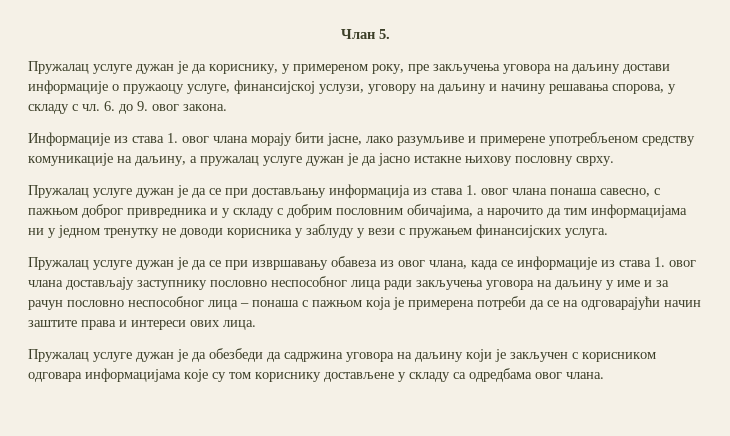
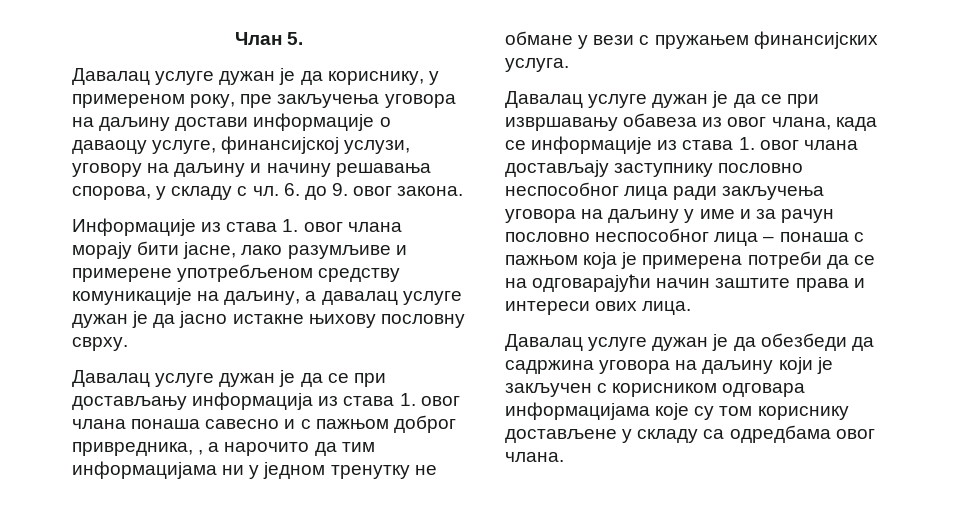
- Пружалац услуге дужан је да кориснику, у примереном року, пре закључења уговора на даљину достави информације о пружаоцу услуге, финансијској услузи, уговору на даљину и начину решавања спорова, у складу с чл.
+ Давалац услуге дужан је да кориснику, у примереном року, пре закључења уговора на даљину достави информације о даваоцу услуге, финансијској услузи, уговору на даљину и начину решавања спорова, у складу с чл.
- Информације из става 1. овог члана морају бити јасне, лако разумљиве и примерене употребљеном средству комуникације на даљину, а пружалац услуге дужан је да јасно истакне њихову пословну сврху.
+ Информације из става 1. овог члана морају бити јасне, лако разумљиве и примерене употребљеном средству комуникације на даљину, а давалац услуге дужан је да јасно истакне њихову пословну сврху.
- Пружалац услуге дужан је да се при достављању информација из става 1. овог члана понаша савесно, с пажњом доброг привредника и у складу с добрим пословним обичајима, а нарочито да тим информацијама ни у једном тренутку не доводи корисника у заблуду у вези с пружањем финансијских услуга.
+ Давалац услуге дужан је да се при достављању информација из става 1. овог члана понаша савесно и с пажњом доброг привредника, , а нарочито да тим информацијама ни у једном тренутку не обмане у вези с пружањем финансијских услуга.
- Пружалац услуге дужан је да се при извршавању обавеза из овог члана, када се информације из става 1. овог члана достављају заступнику пословно неспособног лица ради закључења уговора на даљину у име и за рачун пословно неспособног лица – понаша с пажњом која је примерена потреби да се на одговарајући начин заштите права и интереси ових лица.
+ Давалац услуге дужан је да се при извршавању обавеза из овог члана, када се информације из става 1. овог члана достављају заступнику пословно неспособног лица ради закључења уговора на даљину у име и за рачун пословно неспособног лица – понаша с пажњом која је примерена потреби да се на одговарајући начин заштите права и интереси ових лица.
- Пружалац услуге дужан је да обезбеди да садржина уговора на даљину који је закључен с корисником одговара информацијама које су том кориснику достављене у складу са одредбама овог члана.
+ Давалац услуге дужан је да обезбеди да садржина уговора на даљину који је закључен с корисником одговара информацијама које су том кориснику достављене у складу са одредбама овог члана.

